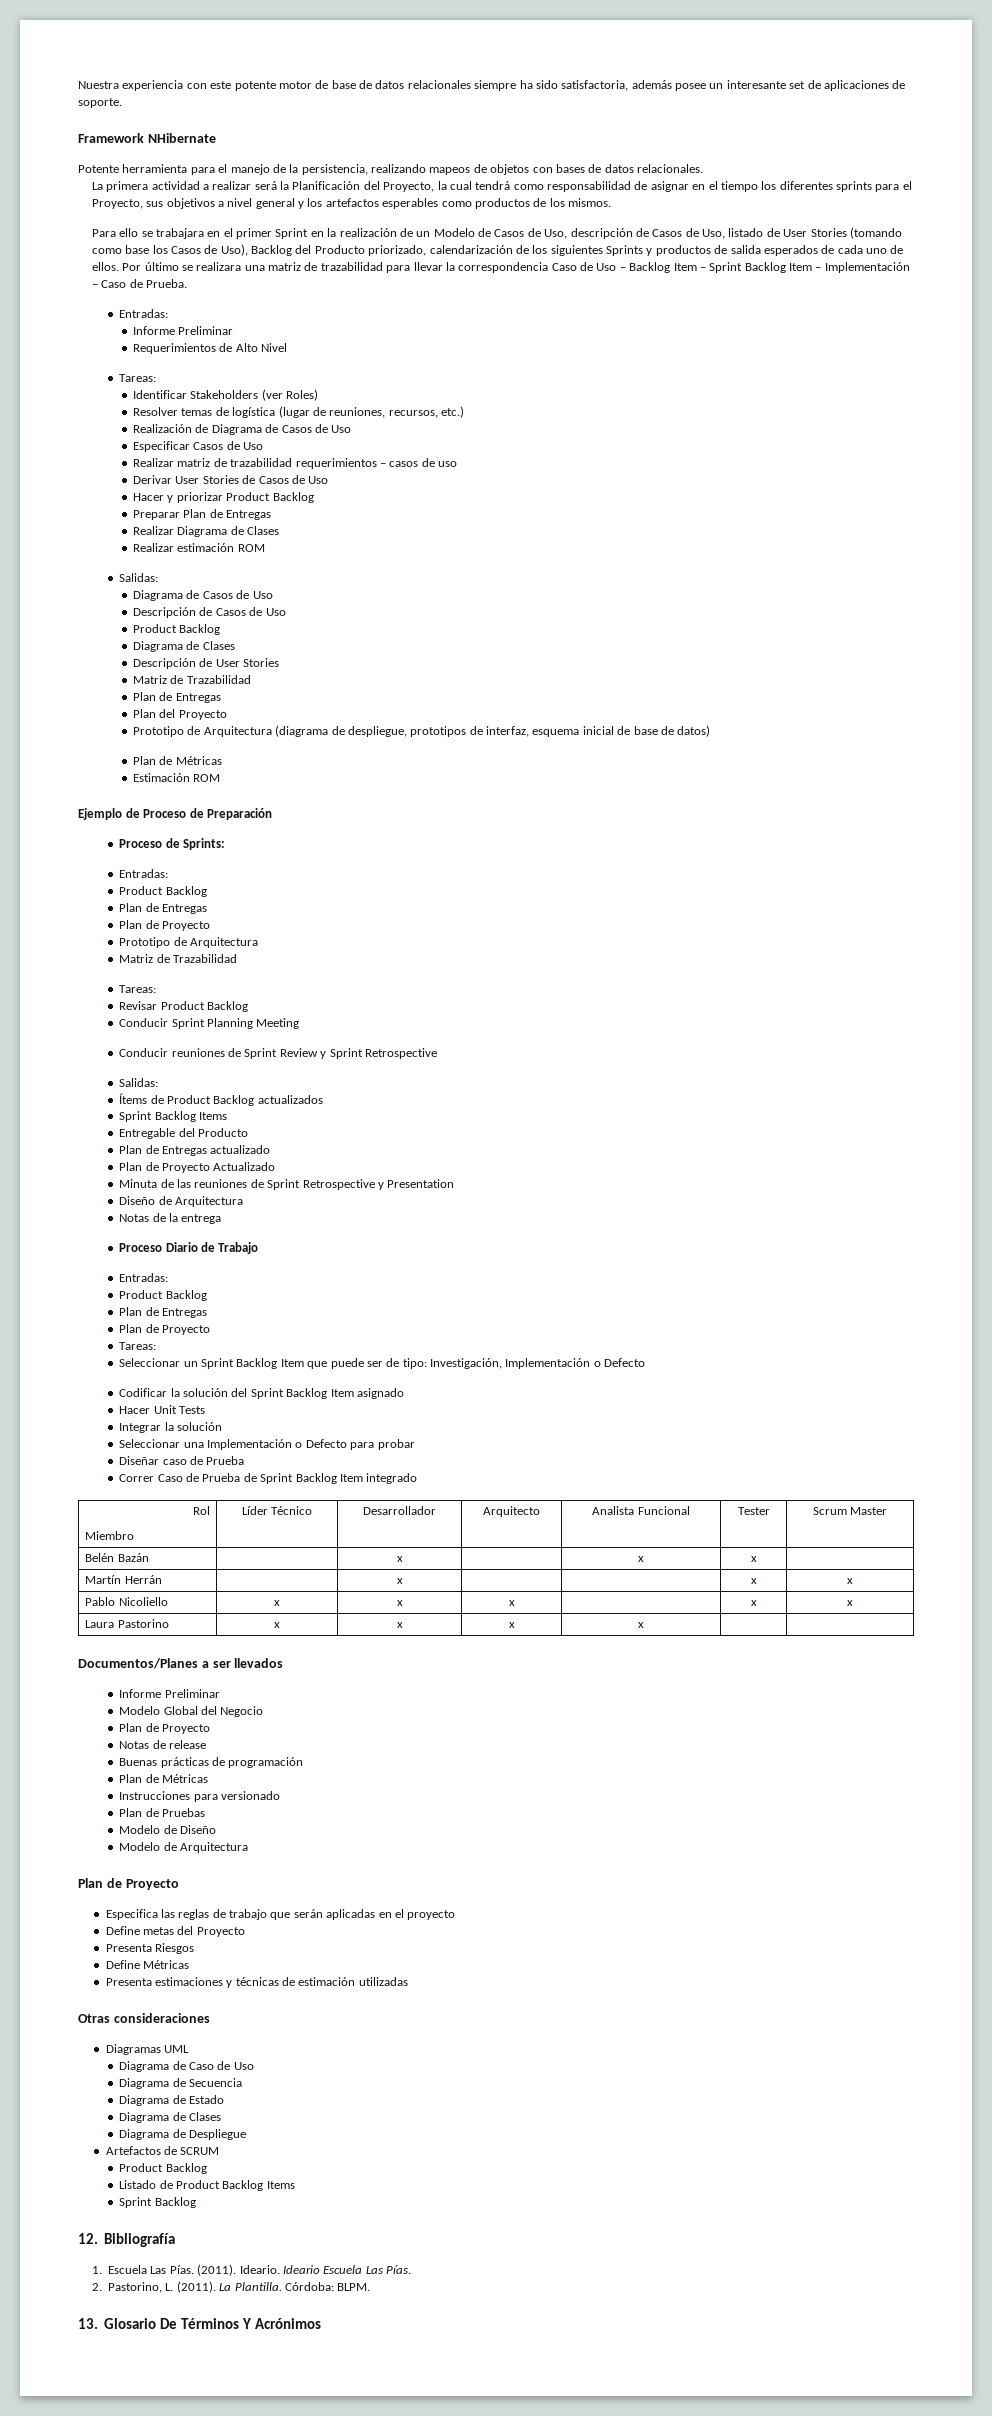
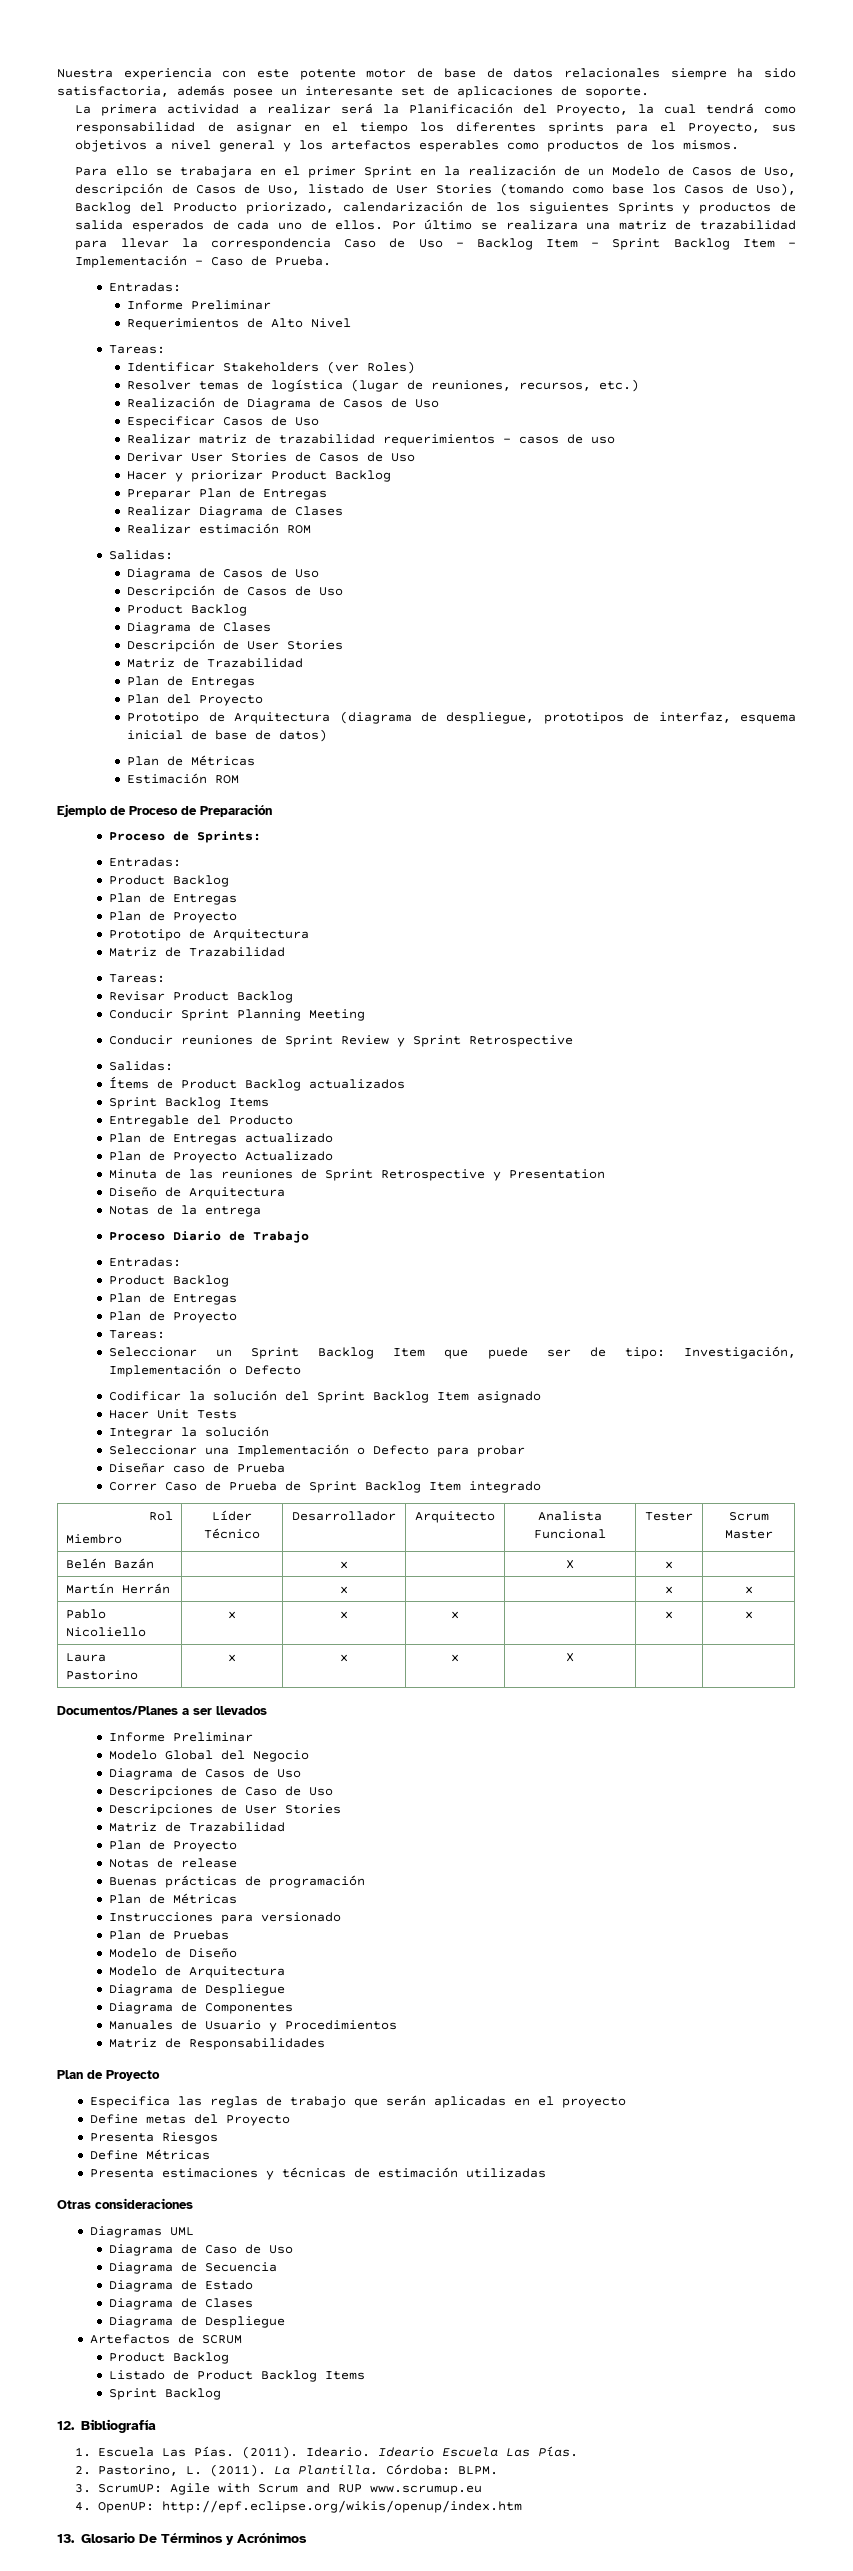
- Framework NHibernate
- Potente herramienta para el manejo de la persistencia, realizando mapeos de objetos con bases de datos relacionales.
- Belén Bazán | | x | | x | x |
+ Belén Bazán | | x | | X | x |
- Laura Pastorino | x | x | x | x | |
+ Laura Pastorino | x | x | x | X | |
  Modelo Global del Negocio
+ Diagrama de Casos de Uso
+ Descripciones de Caso de Uso
+ Descripciones de User Stories
+ Matriz de Trazabilidad
  Modelo de Arquitectura
+ Diagrama de Despliegue
+ Diagrama de Componentes
+ Manuales de Usuario y Procedimientos
+ Matriz de Responsabilidades
+ 3. ScrumUP: Agile with Scrum and RUP www.scrumup.eu
+ 4. OpenUP: http://epf.eclipse.org/wikis/openup/index.htm
- 13. Glosario De Términos Y Acrónimos
+ 13. Glosario De Términos y Acrónimos

